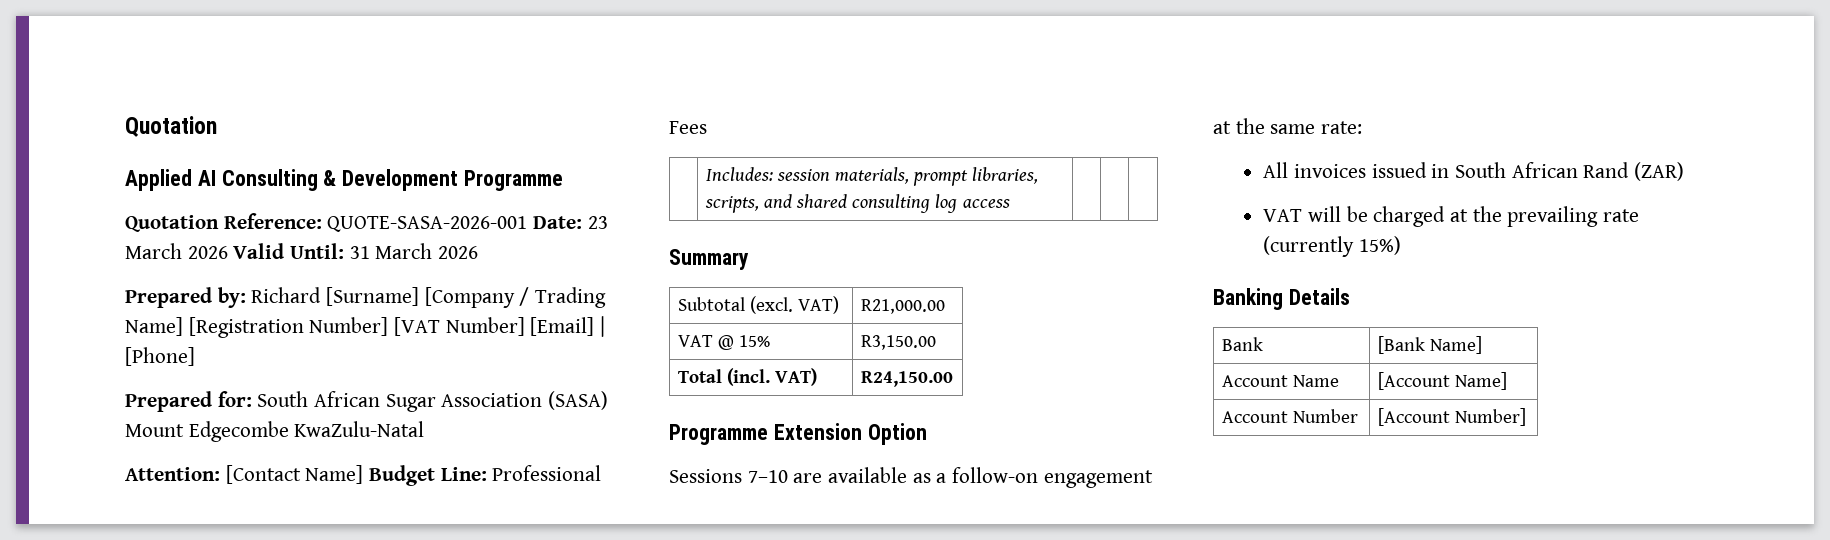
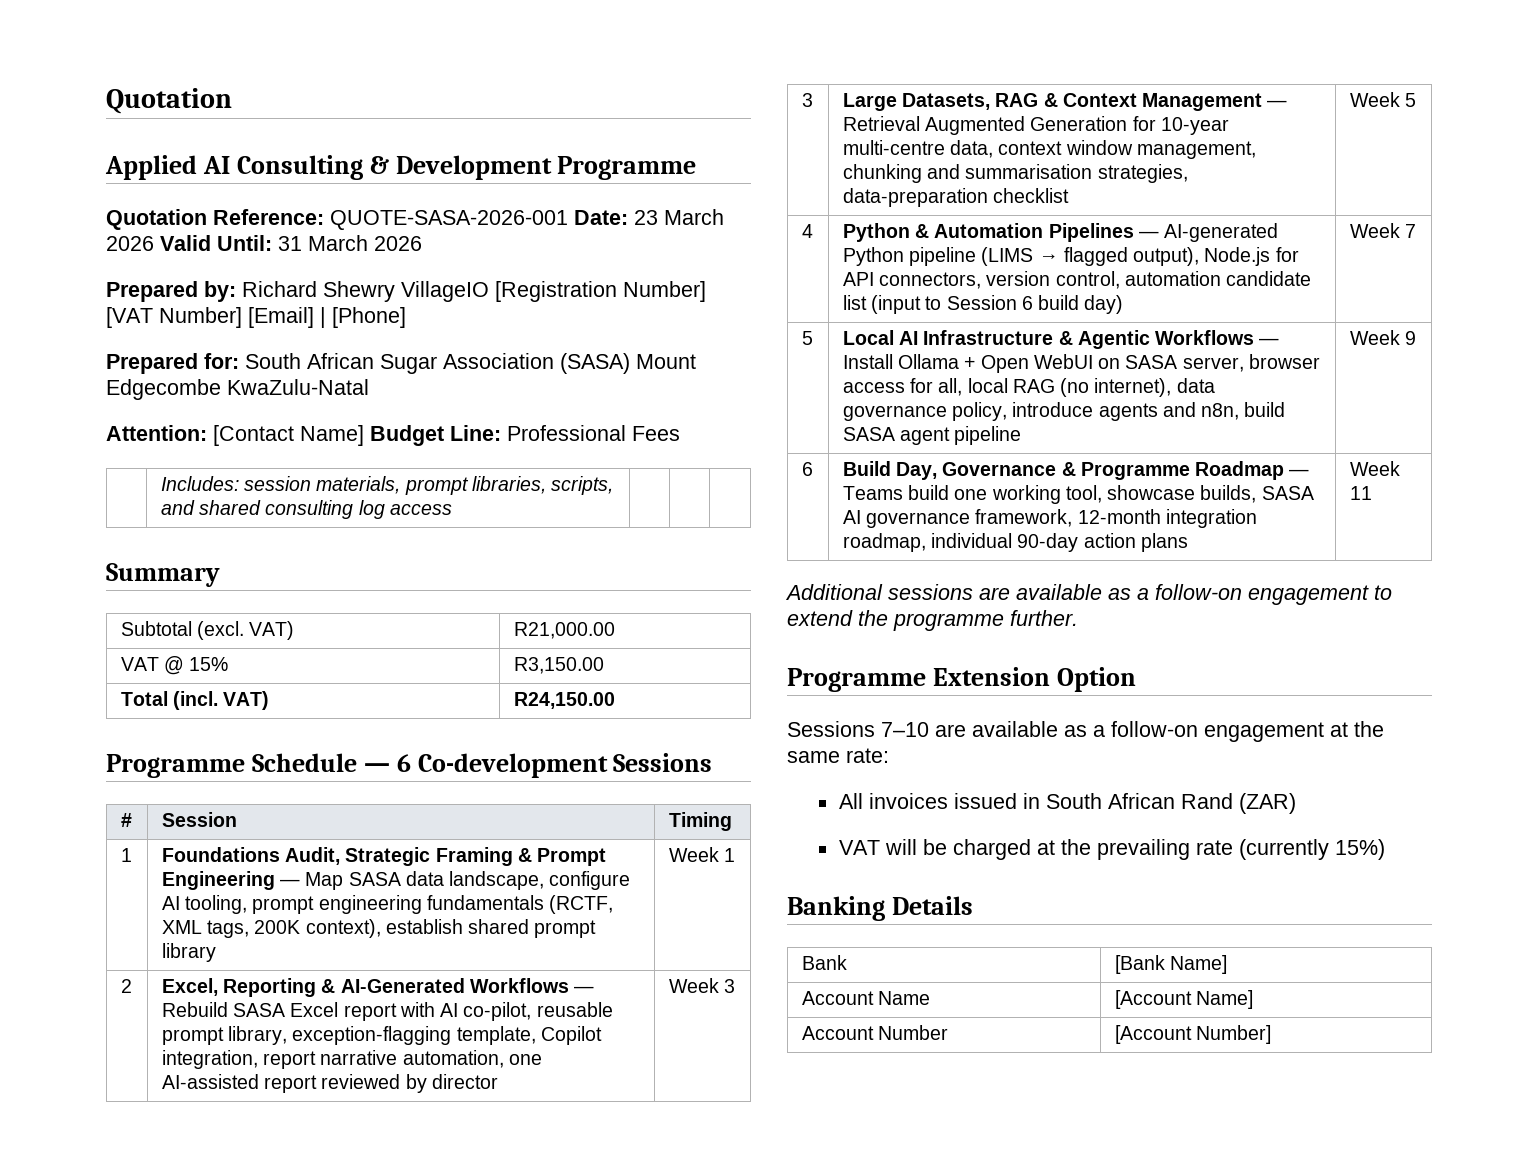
- Prepared by: Richard [Surname] [Company / Trading Name] [Registration Number] [VAT Number] [Email] | [Phone]
+ Prepared by: Richard Shewry VillageIO [Registration Number] [VAT Number] [Email] | [Phone]
+ Programme Schedule — 6 Co-development Sessions
+ # | Session | Timing
+ 1 | Foundations Audit, Strategic Framing & Prompt Engineering — Map SASA data landscape, configure AI tooling, prompt engineering fundamentals (RCTF, XML tags, 200K context), establish shared prompt library | Week 1
+ 2 | Excel, Reporting & AI-Generated Workflows — Rebuild SASA Excel report with AI co-pilot, reusable prompt library, exception-flagging template, Copilot integration, report narrative automation, one AI-assisted report reviewed by director | Week 3
+ 3 | Large Datasets, RAG & Context Management — Retrieval Augmented Generation for 10-year multi-centre data, context window management, chunking and summarisation strategies, data-preparation checklist | Week 5
+ 4 | Python & Automation Pipelines — AI-generated Python pipeline (LIMS → flagged output), Node.js for API connectors, version control, automation candidate list (input to Session 6 build day) | Week 7
+ 5 | Local AI Infrastructure & Agentic Workflows — Install Ollama + Open WebUI on SASA server, browser access for all, local RAG (no internet), data governance policy, introduce agents and n8n, build SASA agent pipeline | Week 9
+ 6 | Build Day, Governance & Programme Roadmap — Teams build one working tool, showcase builds, SASA AI governance framework, 12-month integration roadmap, individual 90-day action plans | Week 11
+ Additional sessions are available as a follow-on engagement to extend the programme further.

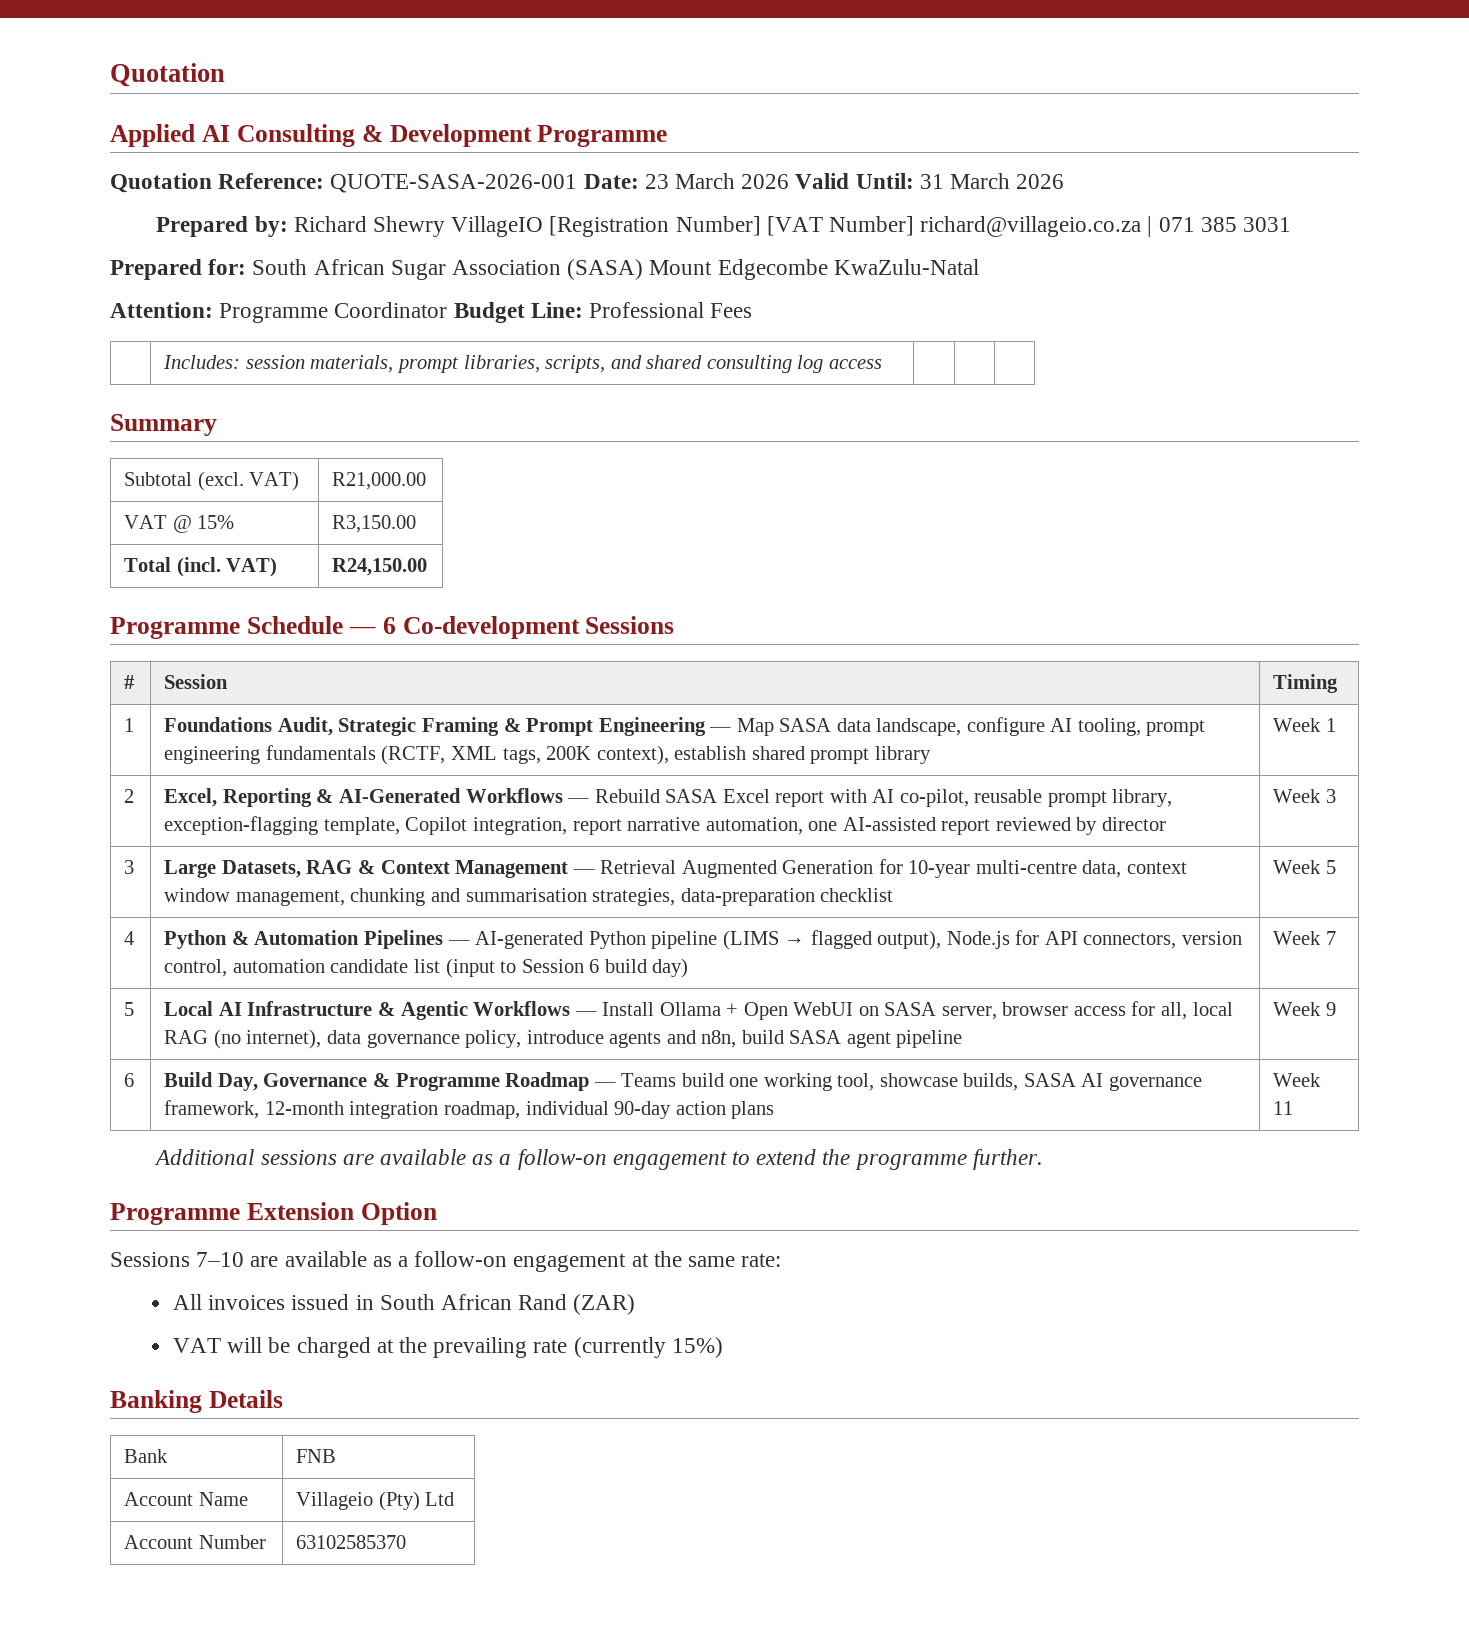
- Prepared by: Richard Shewry VillageIO [Registration Number] [VAT Number] [Email] | [Phone]
+ Prepared by: Richard Shewry VillageIO [Registration Number] [VAT Number] richard@villageio.co.za | 071 385 3031
- Attention: [Contact Name] Budget Line: Professional Fees
+ Attention: Programme Coordinator Budget Line: Professional Fees
- Bank | [Bank Name]
+ Bank | FNB
- Account Name | [Account Name]
+ Account Name | Villageio (Pty) Ltd
- Account Number | [Account Number]
+ Account Number | 63102585370

